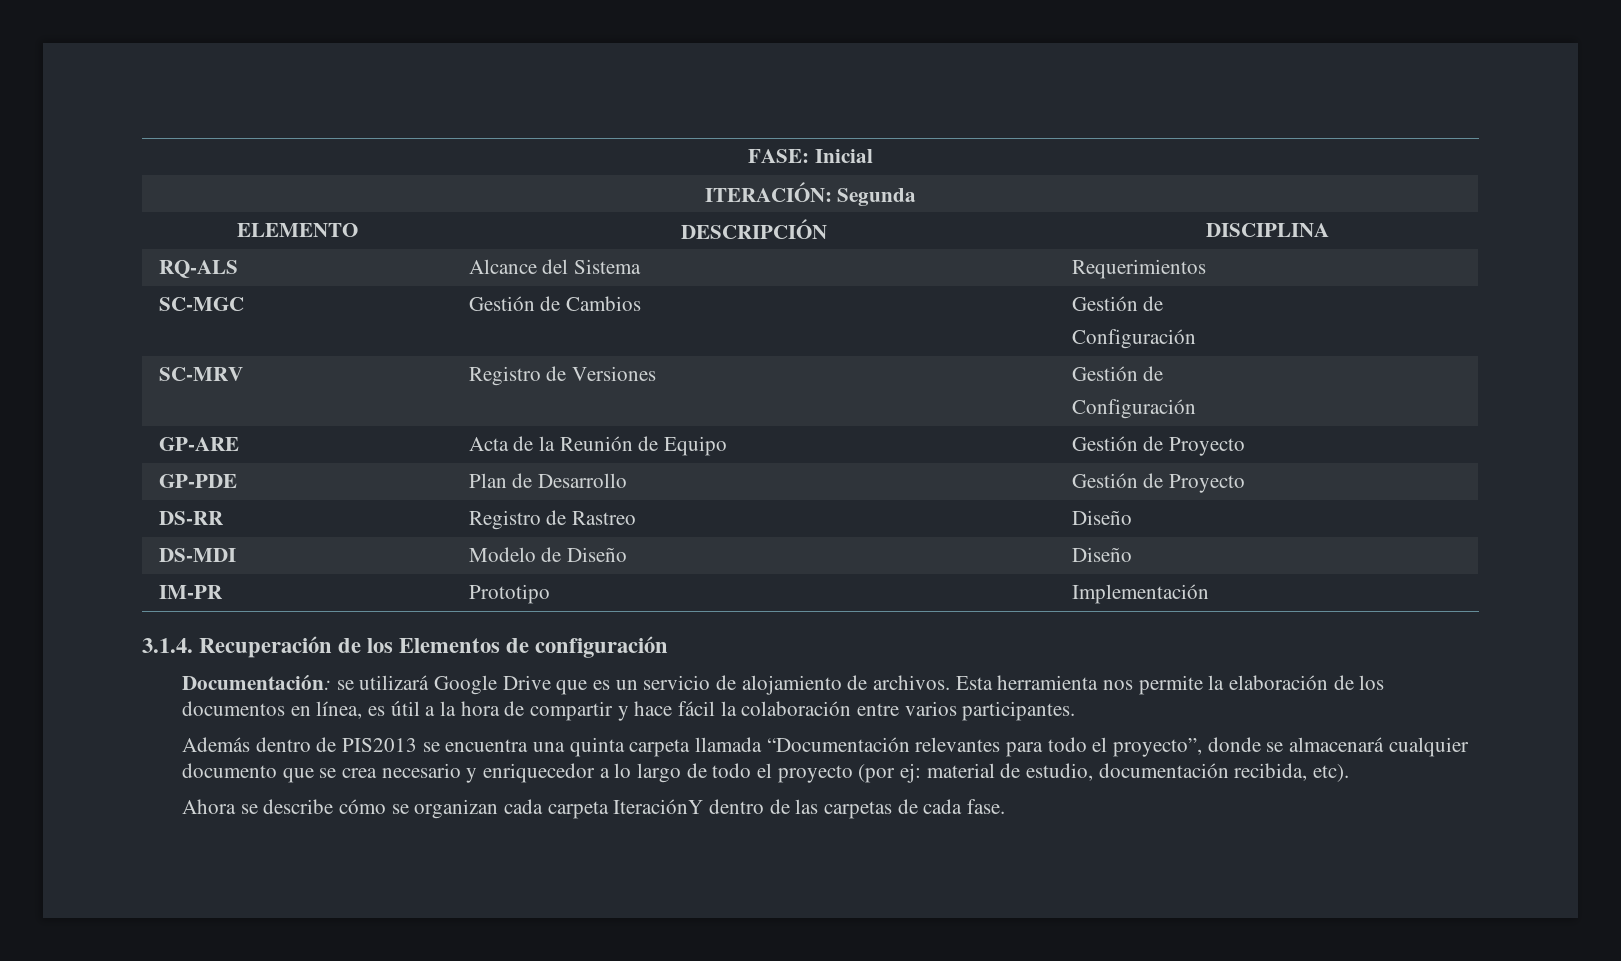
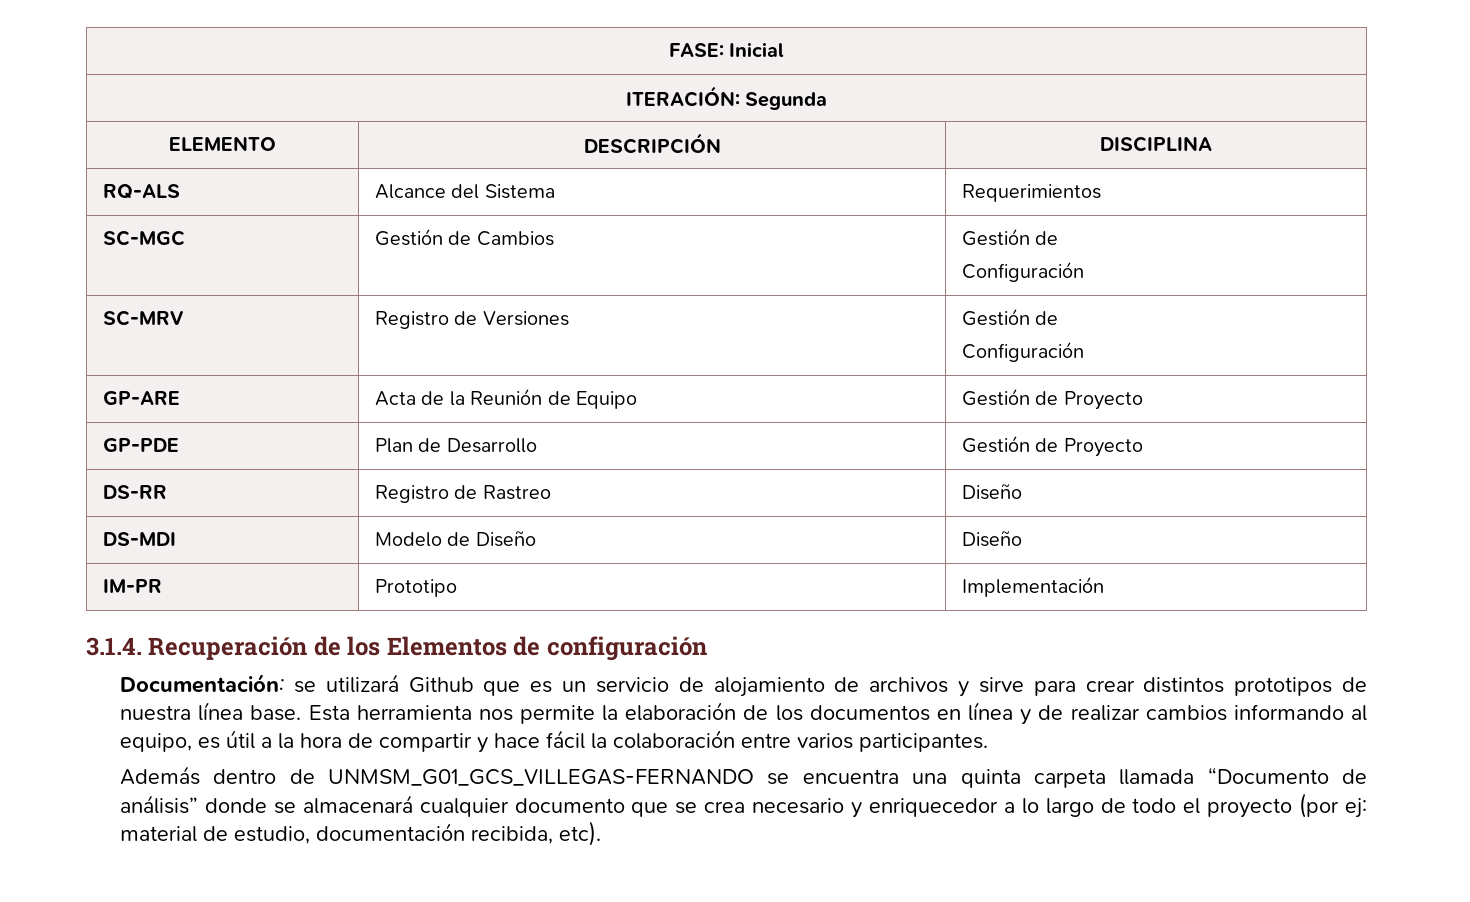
- Documentación: se utilizará Google Drive que es un servicio de alojamiento de archivos.
+ Documentación: se utilizará Github que es un servicio de alojamiento de archivos y sirve para crear distintos prototipos de nuestra línea base.
- Esta herramienta nos permite la elaboración de los documentos en línea, es útil a la hora de compartir y hace fácil la colaboración entre varios participantes.
+ Esta herramienta nos permite la elaboración de los documentos en línea y de realizar cambios informando al equipo, es útil a la hora de compartir y hace fácil la colaboración entre varios participantes.
- Además dentro de PIS2013 se encuentra una quinta carpeta llamada “Documentación relevantes para todo el proyecto”, donde se almacenará cualquier documento que se crea necesario y enriquecedor a lo largo de todo el proyecto (por ej: material de estudio, documentación recibida, etc).
+ Además dentro de UNMSM_G01_GCS_VILLEGAS-FERNANDO se encuentra una quinta carpeta llamada “Documento de análisis” donde se almacenará cualquier documento que se crea necesario y enriquecedor a lo largo de todo el proyecto (por ej: material de estudio, documentación recibida, etc).
- Ahora se describe cómo se organizan cada carpeta IteraciónY dentro de las carpetas de cada fase.

